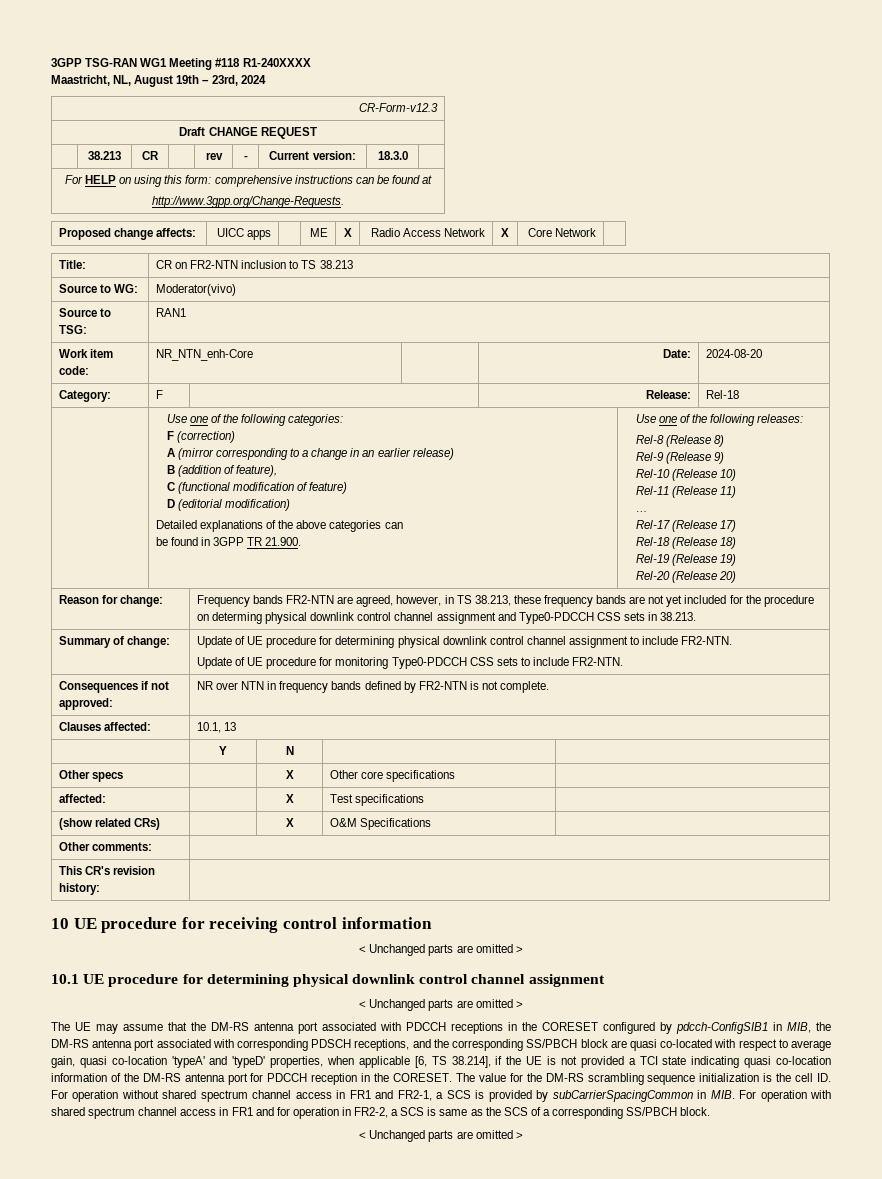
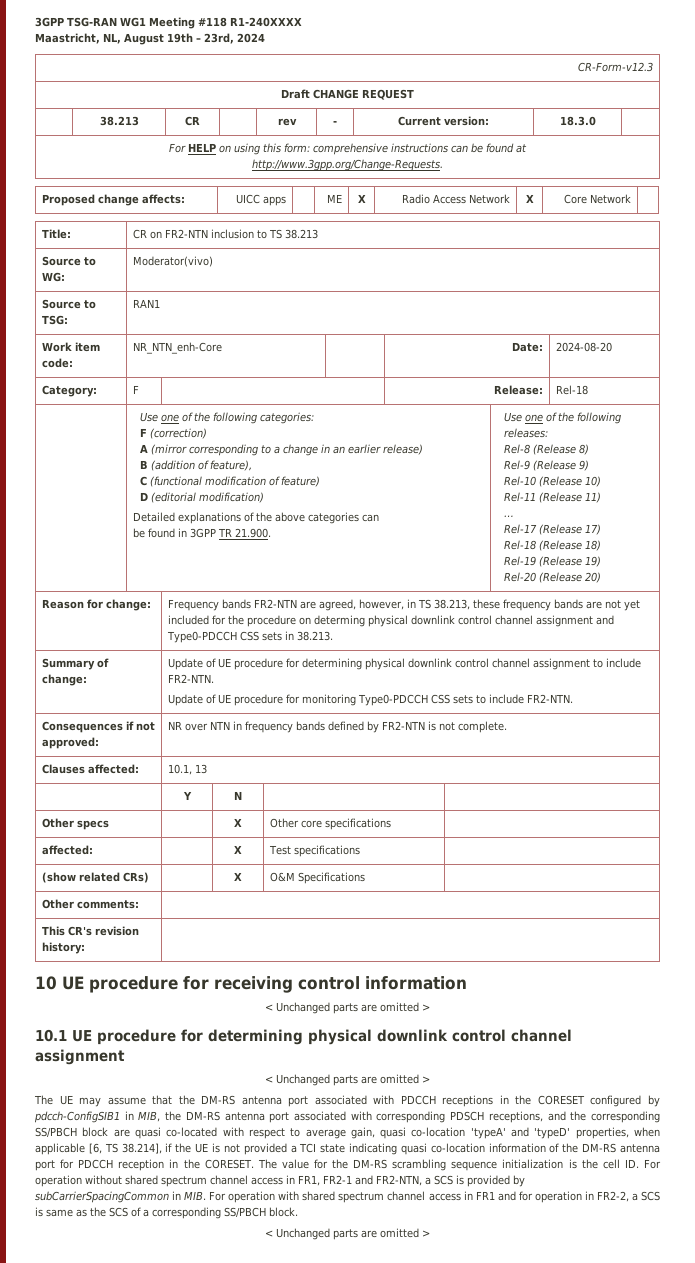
- The value for the DM-RS scrambling sequence initialization is the cell ID. For operation without shared spectrum channel access in FR1 and FR2-1, a SCS is provided by subCarrierSpacingCommon in MIB. For operation with shared spectrum channel access in FR1 and for operation in FR2-2, a SCS is same as the SCS of a corresponding SS/PBCH block.
+ The value for the DM-RS scrambling sequence initialization is the cell ID. For operation without shared spectrum channel access in FR1, FR2-1 and FR2-NTN, a SCS is provided by subCarrierSpacingCommon in MIB. For operation with shared spectrum channel access in FR1 and for operation in FR2-2, a SCS is same as the SCS of a corresponding SS/PBCH block.

